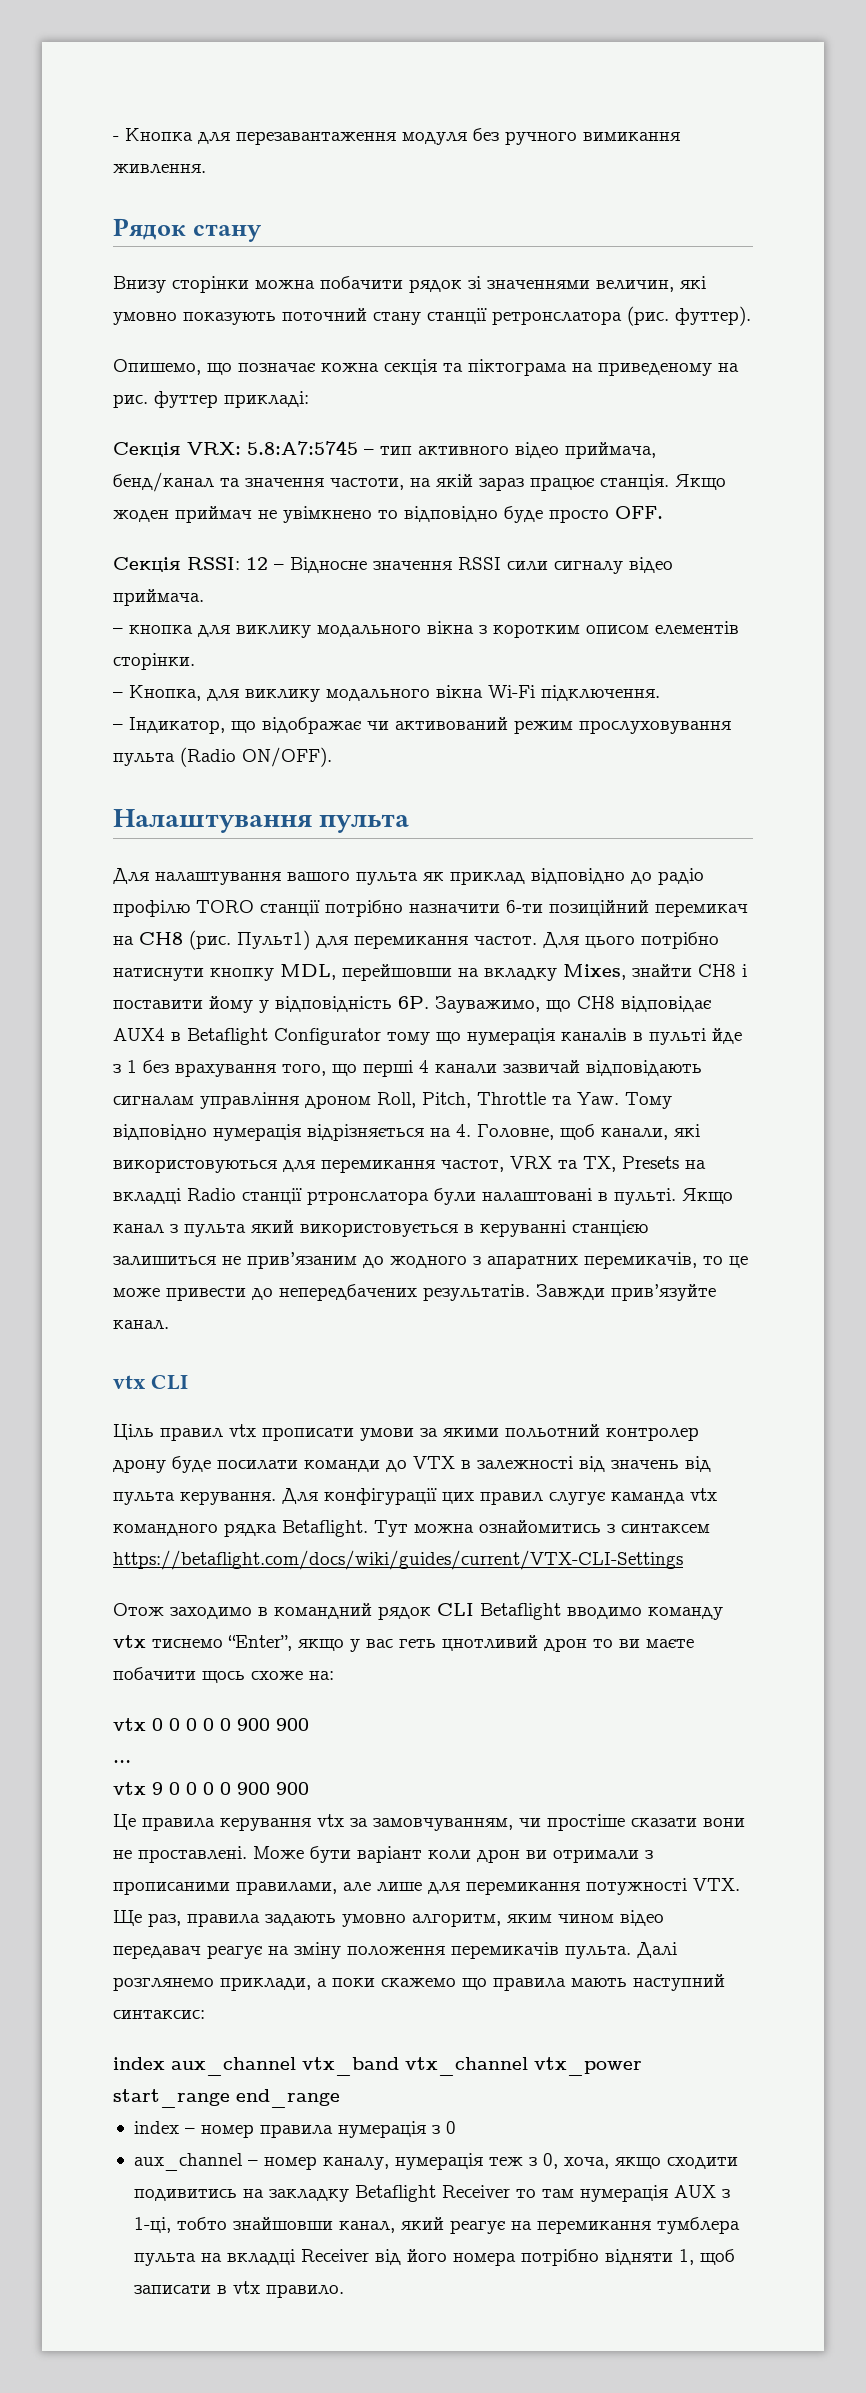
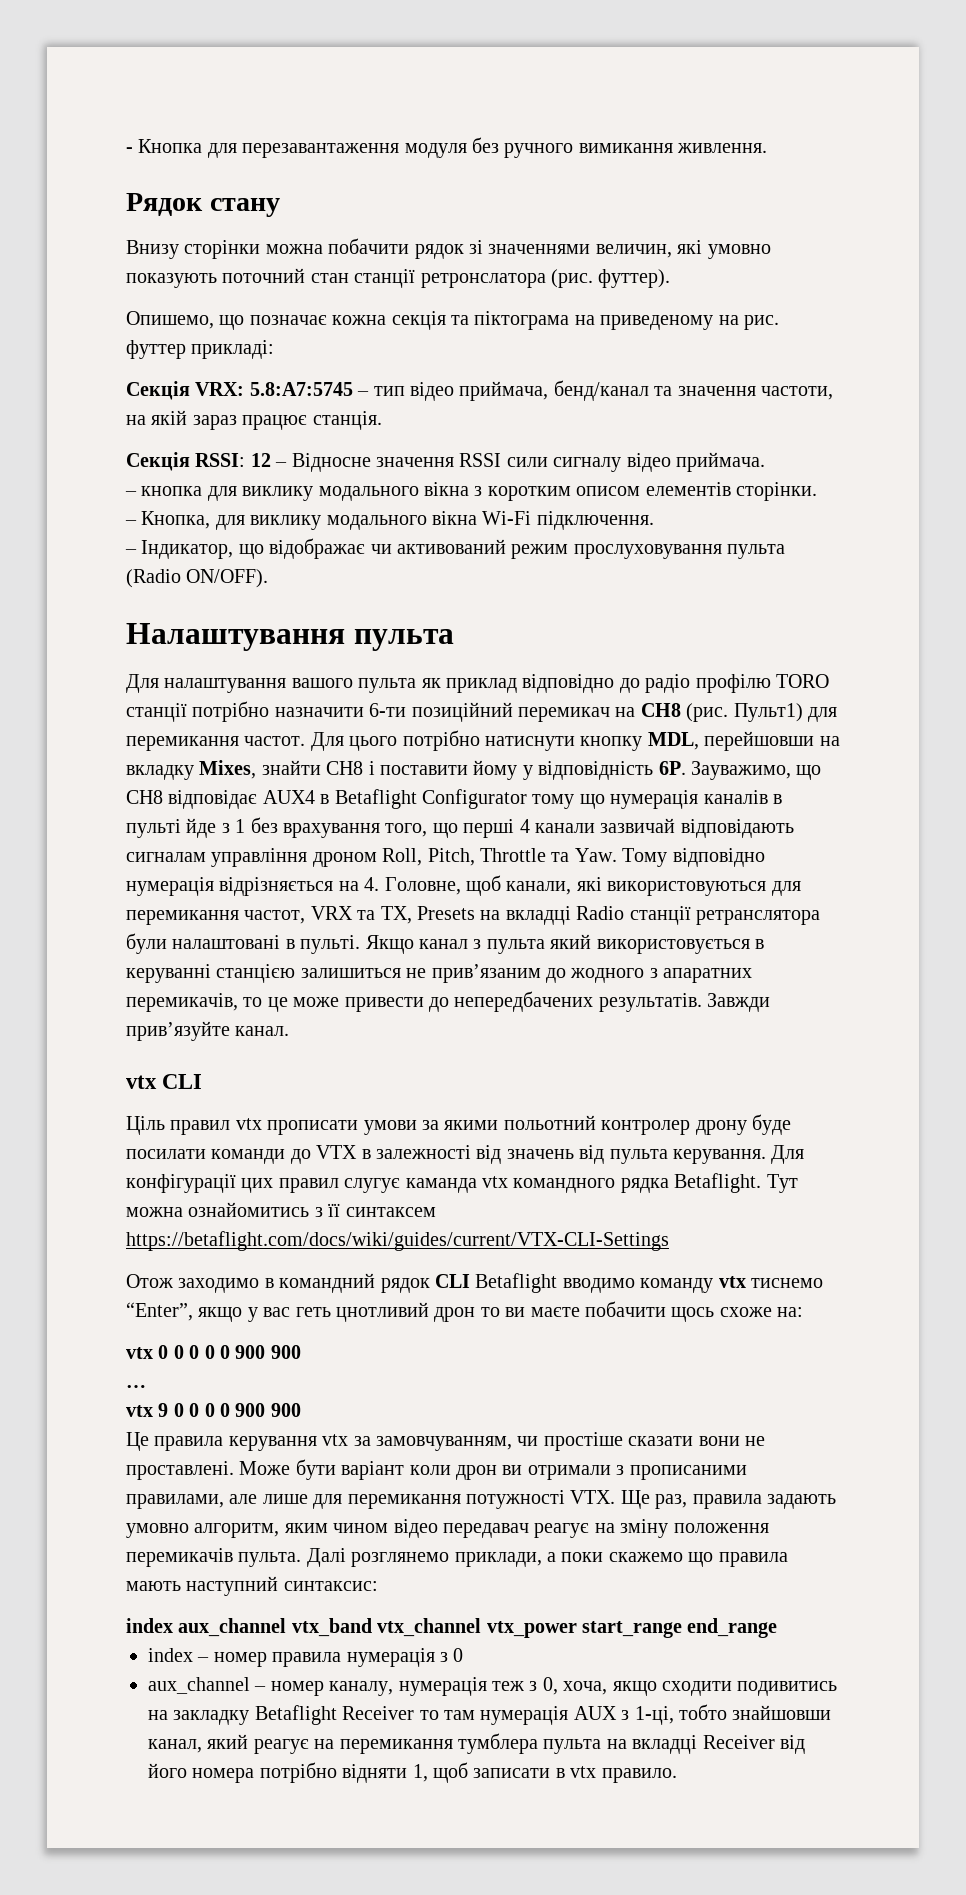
- Внизу сторінки можна побачити рядок зі значеннями величин, які умовно показують поточний стану станції ретронслатора (рис. футтер).
+ Внизу сторінки можна побачити рядок зі значеннями величин, які умовно показують поточний стан станції ретронслатора (рис. футтер).
- Секція VRX: 5.8:A7:5745 – тип активного відео приймача, бенд/канал та значення частоти, на якій зараз працює станція. Якщо жоден приймач не увімкнено то відповідно буде просто OFF.
+ Секція VRX: 5.8:A7:5745 – тип відео приймача, бенд/канал та значення частоти, на якій зараз працює станція.
- Зауважимо, що CH8 відповідає AUX4 в Betaflight Configurator тому що нумерація каналів в пульті йде з 1 без врахування того, що перші 4 канали зазвичай відповідають сигналам управління дроном Roll, Pitch, Throttle та Yaw. Тому відповідно нумерація відрізняється на 4. Головне, щоб канали, які використовуються для перемикання частот, VRX та TX, Presets на вкладці Radio станції ртронслатора були налаштовані в пульті.
+ Зауважимо, що CH8 відповідає AUX4 в Betaflight Configurator тому що нумерація каналів в пульті йде з 1 без врахування того, що перші 4 канали зазвичай відповідають сигналам управління дроном Roll, Pitch, Throttle та Yaw. Тому відповідно нумерація відрізняється на 4. Головне, щоб канали, які використовуються для перемикання частот, VRX та TX, Presets на вкладці Radio станції ретранслятора були налаштовані в пульті.
- Тут можна ознайомитись з синтаксем https://betaflight.com/docs/wiki/guides/current/VTX-CLI-Settings
+ Тут можна ознайомитись з її синтаксем https://betaflight.com/docs/wiki/guides/current/VTX-CLI-Settings

